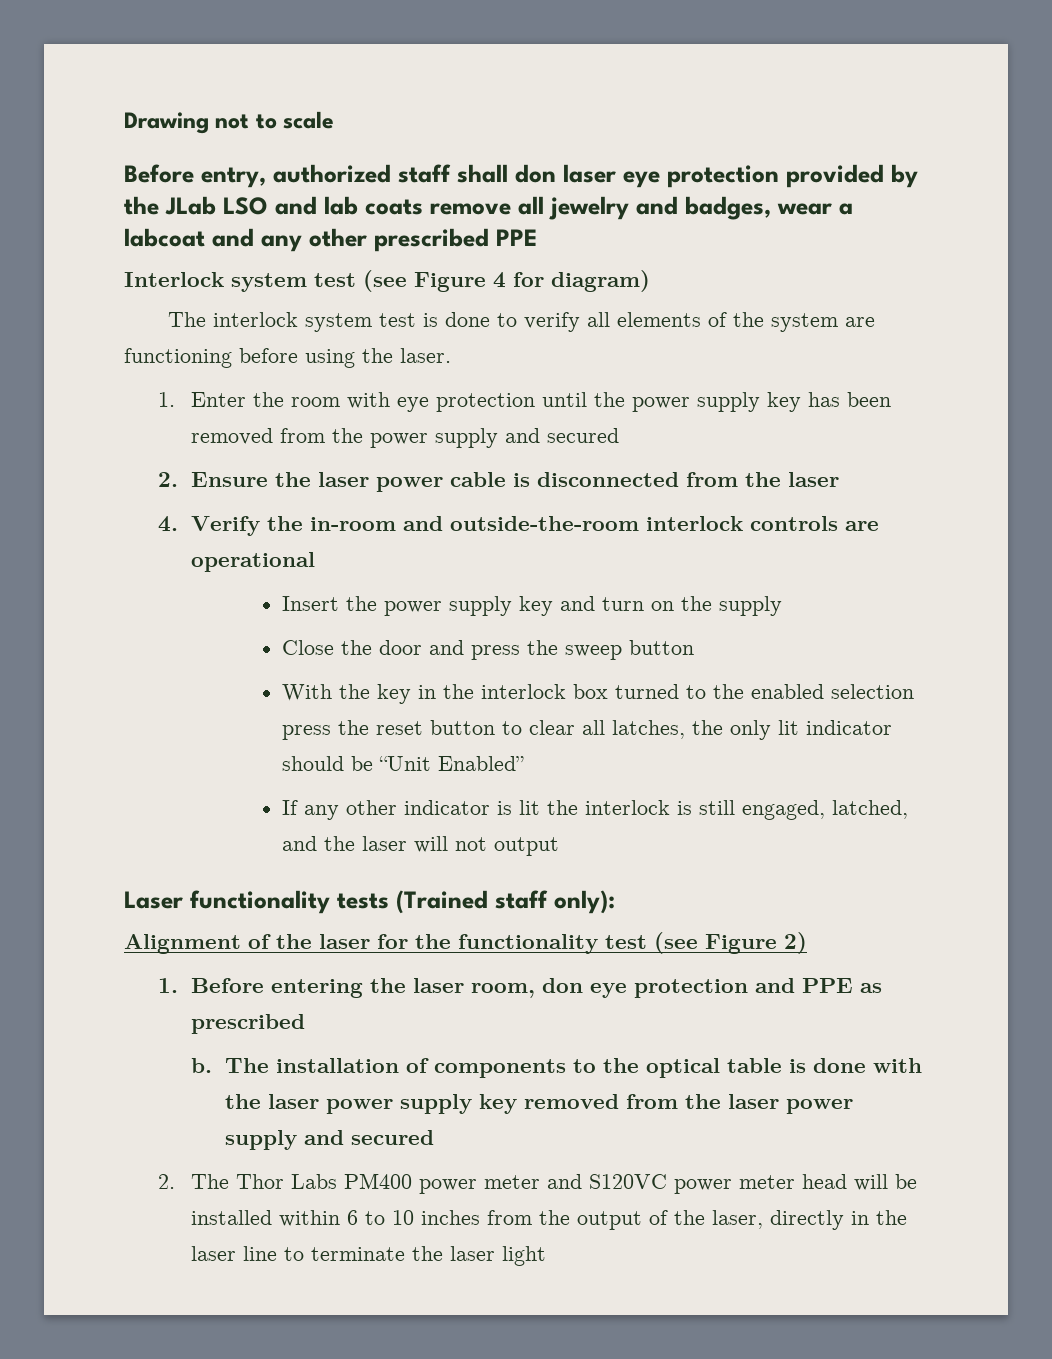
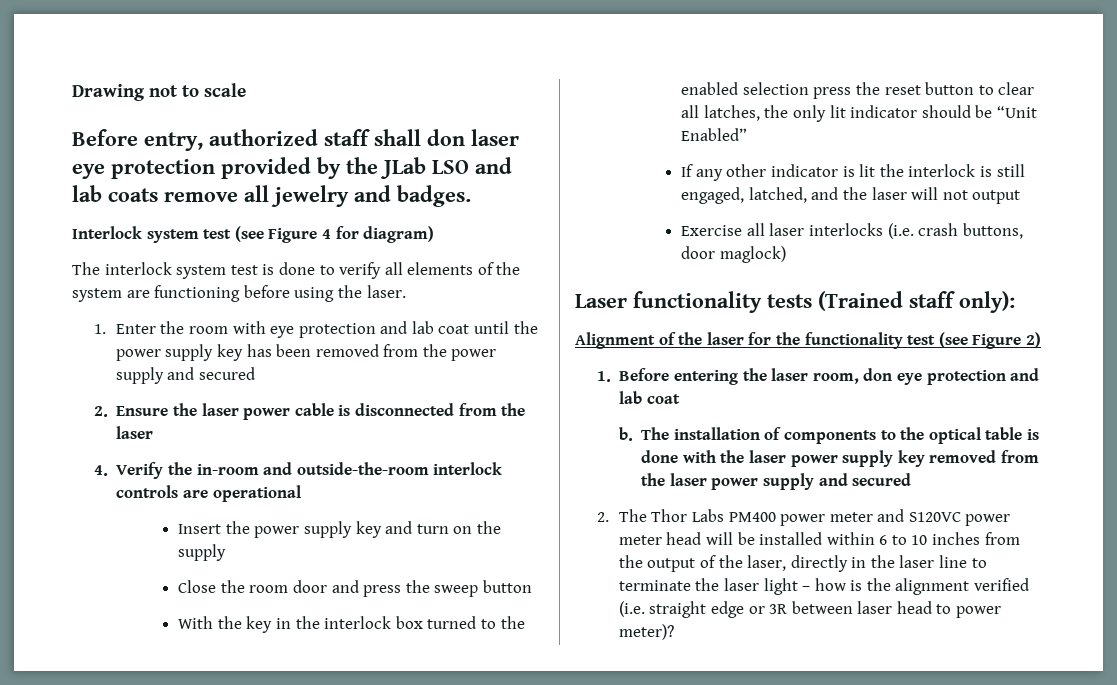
- Before entry, authorized staff shall don laser eye protection provided by the JLab LSO and lab coats remove all jewelry and badges, wear a labcoat and any other prescribed PPE
+ Before entry, authorized staff shall don laser eye protection provided by the JLab LSO and lab coats remove all jewelry and badges.
- 1. Enter the room with eye protection until the power supply key has been removed from the power supply and secured
+ 1. Enter the room with eye protection and lab coat until the power supply key has been removed from the power supply and secured
- Close the door and press the sweep button
+ Close the room door and press the sweep button
+ Exercise all laser interlocks (i.e. crash buttons, door maglock)
- 1. Before entering the laser room, don eye protection and PPE as prescribed
+ 1. Before entering the laser room, don eye protection and lab coat
- 2. The Thor Labs PM400 power meter and S120VC power meter head will be installed within 6 to 10 inches from the output of the laser, directly in the laser line to terminate the laser light
+ 2. The Thor Labs PM400 power meter and S120VC power meter head will be installed within 6 to 10 inches from the output of the laser, directly in the laser line to terminate the laser light – how is the alignment verified (i.e. straight edge or 3R between laser head to power meter)?

